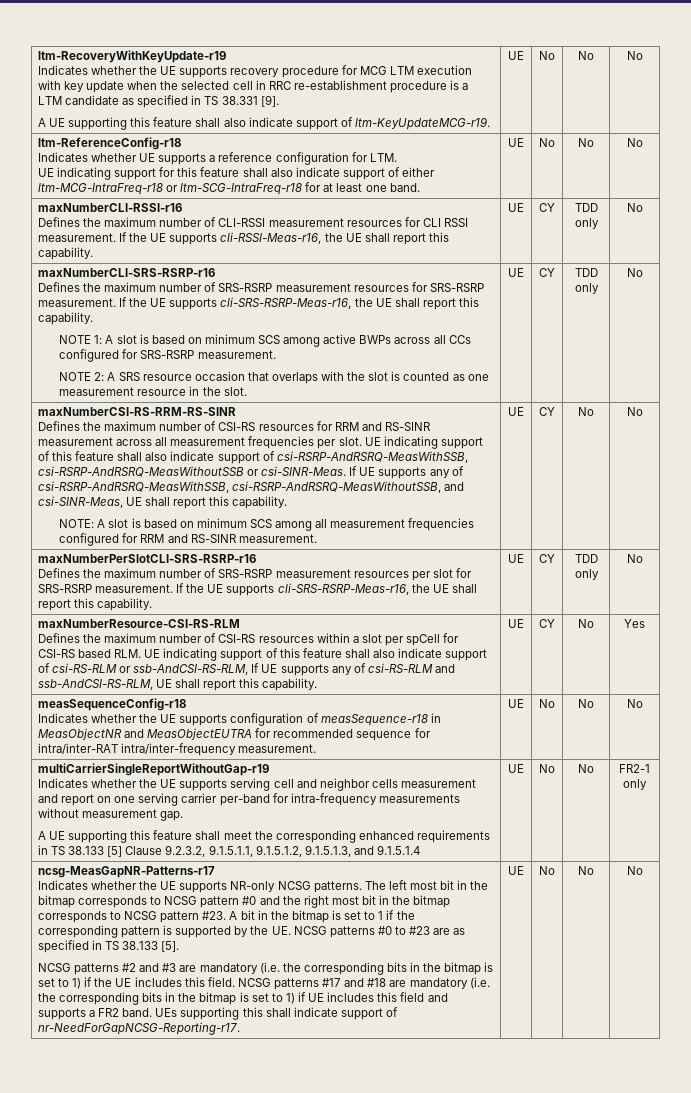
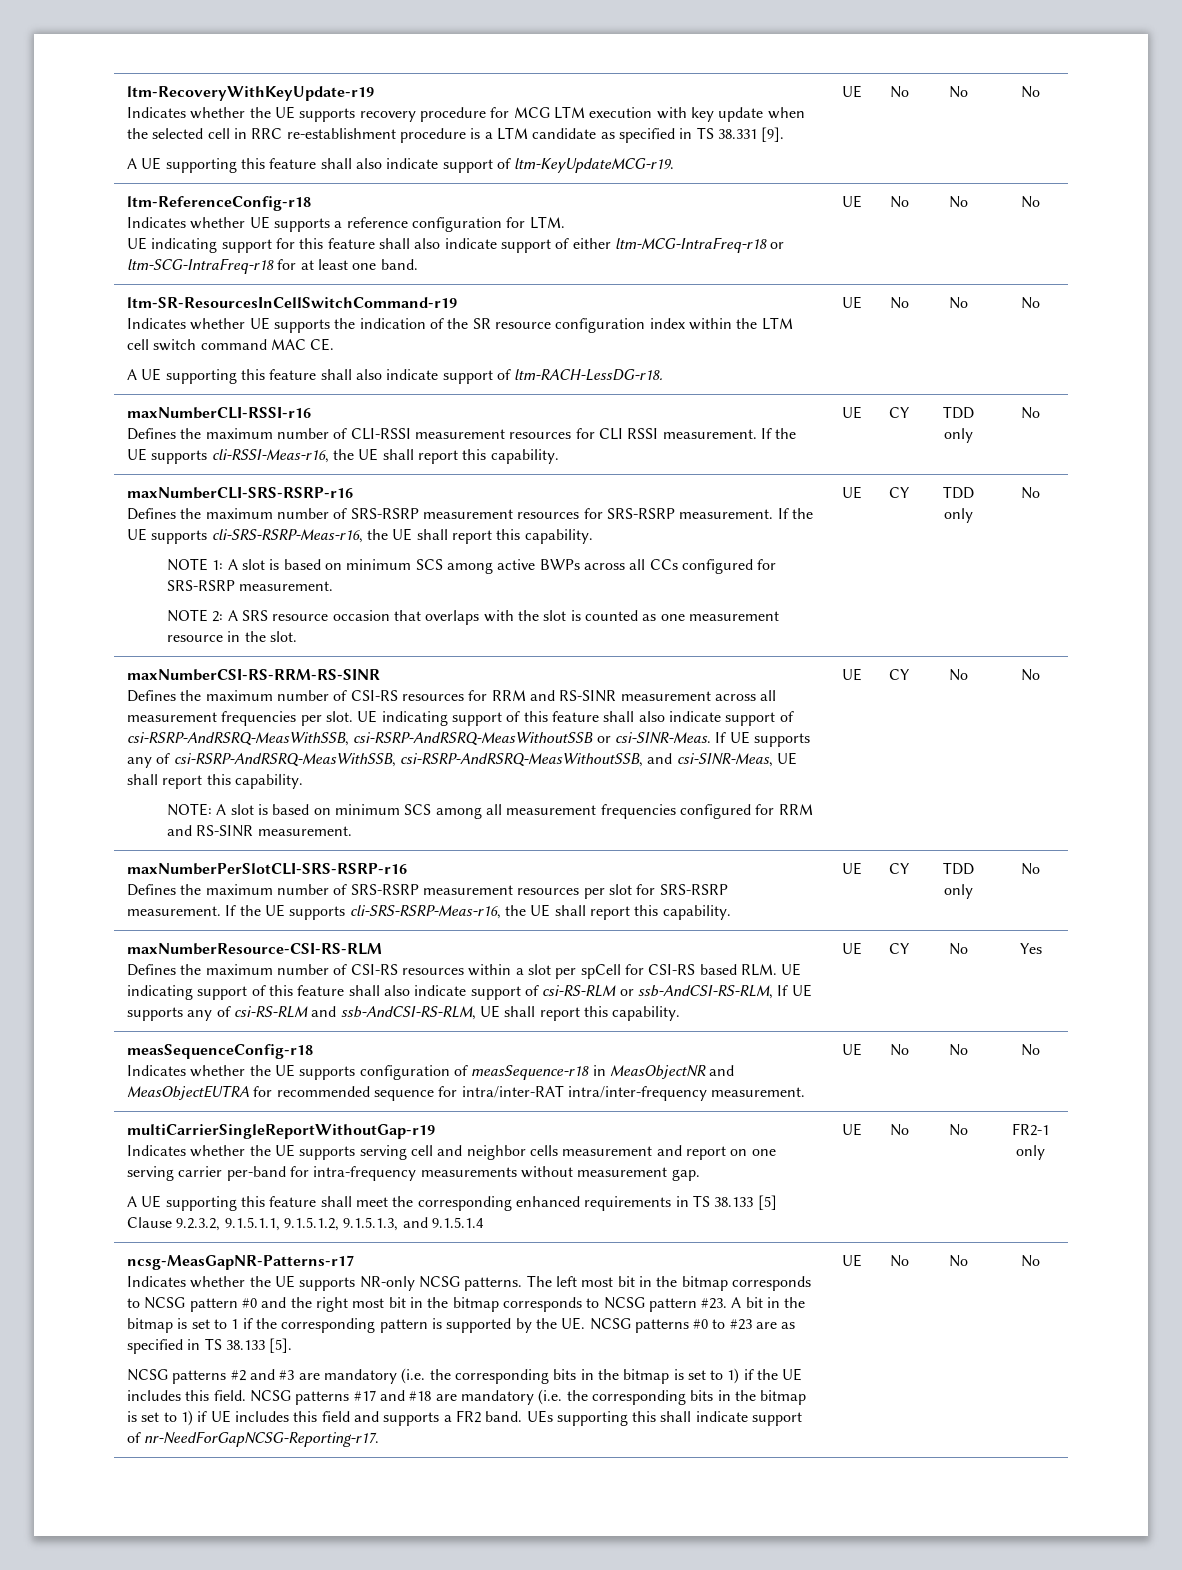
+ ltm-SR-ResourcesInCellSwitchCommand-r19
+ Indicates whether UE supports the indication of the SR resource configuration index within the LTM cell switch command MAC CE.
+ A UE supporting this feature shall also indicate support of ltm-RACH-LessDG-r18. | UE | No | No | No

